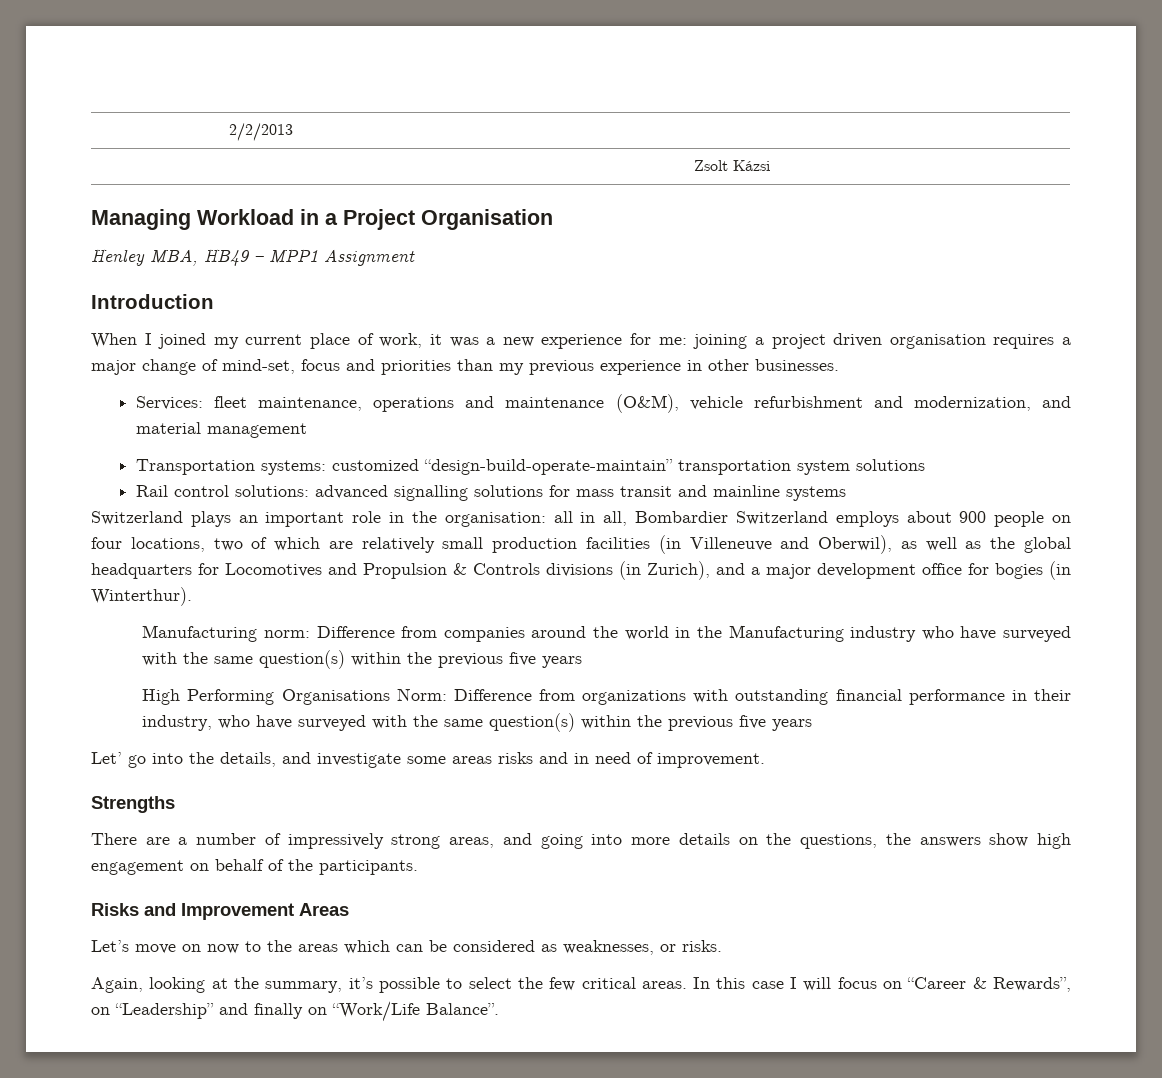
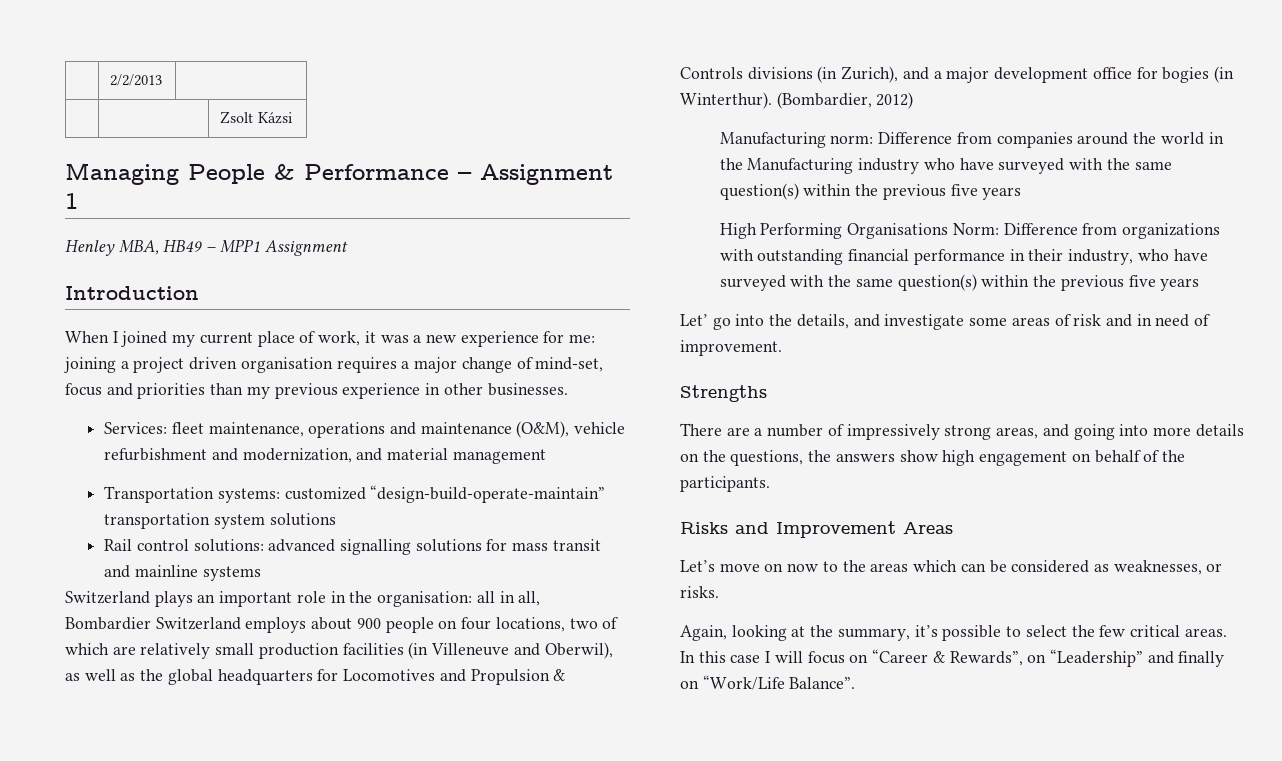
- Managing Workload in a Project Organisation
+ Managing People & Performance – Assignment 1
+ (Bombardier, 2012)
- Let’ go into the details, and investigate some areas risks and in need of improvement.
+ Let’ go into the details, and investigate some areas of risk and in need of improvement.

